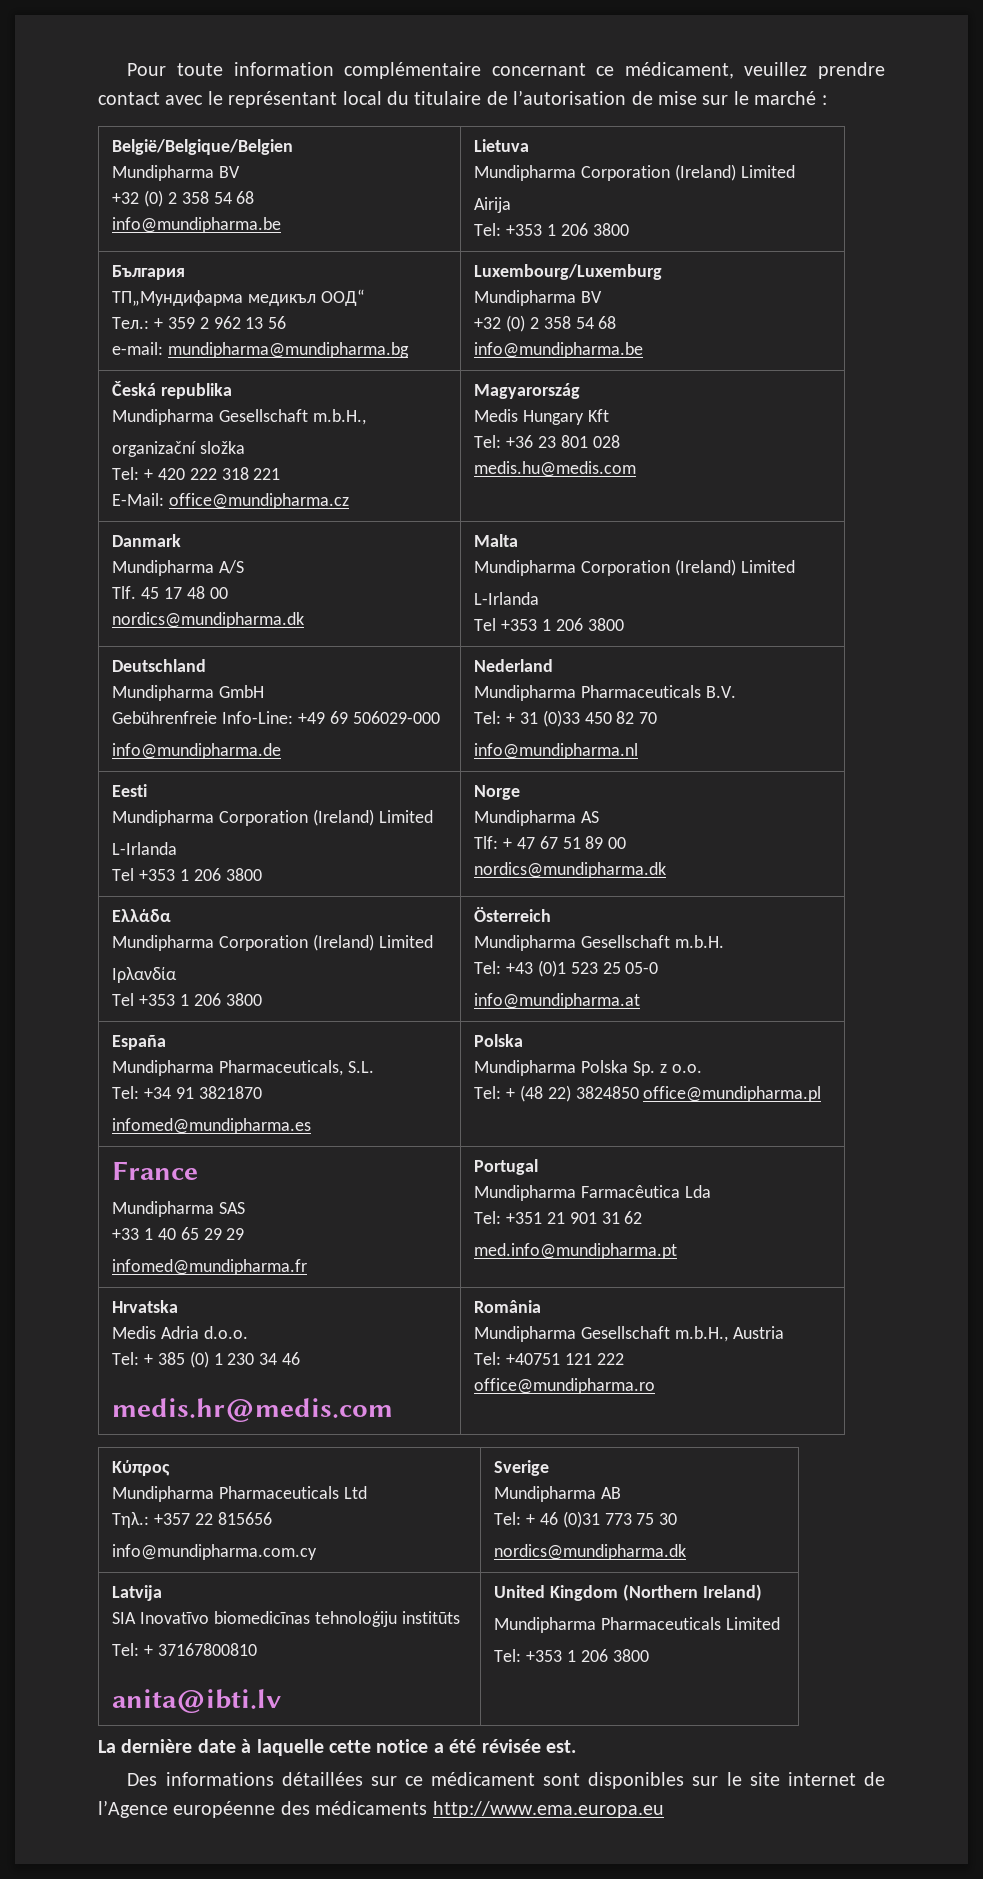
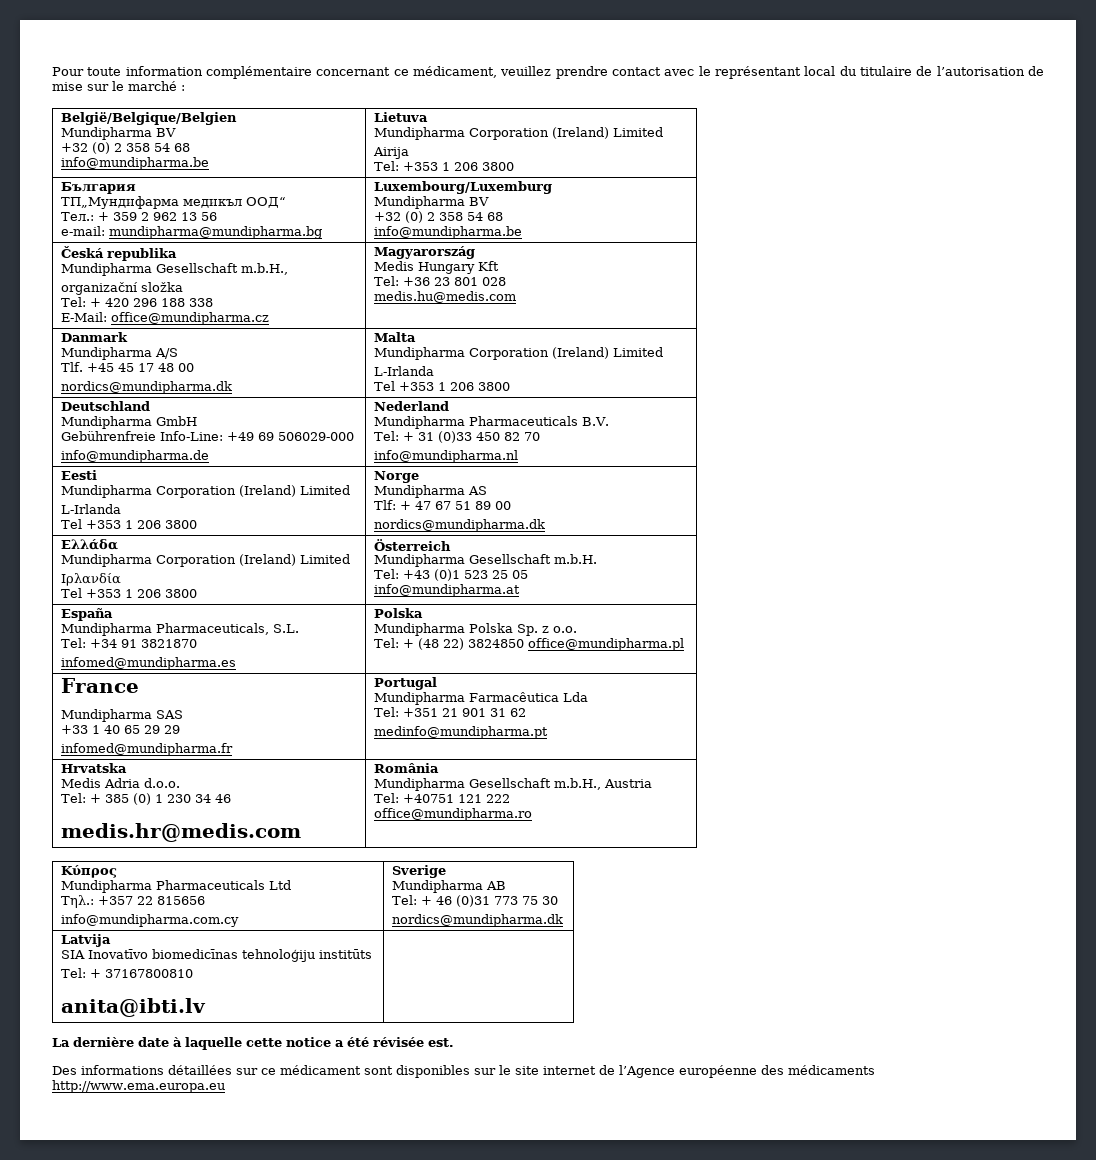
  Česká republika
  Mundipharma Gesellschaft m.b.H.,
  organizační složka
- Tel: + 420 222 318 221
+ Tel: + 420 296 188 338
  Danmark
  Mundipharma A/S
- Tlf. 45 17 48 00
+ Tlf. +45 45 17 48 00
  Ελλάδα
  Mundipharma Corporation (Ireland) Limited
  Ιρλανδία
  Tel +353 1 206 3800 | Österreich
  Mundipharma Gesellschaft m.b.H.
- Tel: +43 (0)1 523 25 05-0
+ Tel: +43 (0)1 523 25 05
  France
  Mundipharma SAS
  +33 1 40 65 29 29
  infomed@mundipharma.fr | Portugal
  Mundipharma Farmacêutica Lda
  Tel: +351 21 901 31 62
- med.info@mundipharma.pt
+ medinfo@mundipharma.pt
  Latvija
  SIA Inovatīvo biomedicīnas tehnoloģiju institūts
  Tel: + 37167800810
- anita@ibti.lv | United Kingdom (Northern Ireland)
- Mundipharma Pharmaceuticals Limited
- Tel: +353 1 206 3800
+ anita@ibti.lv |

